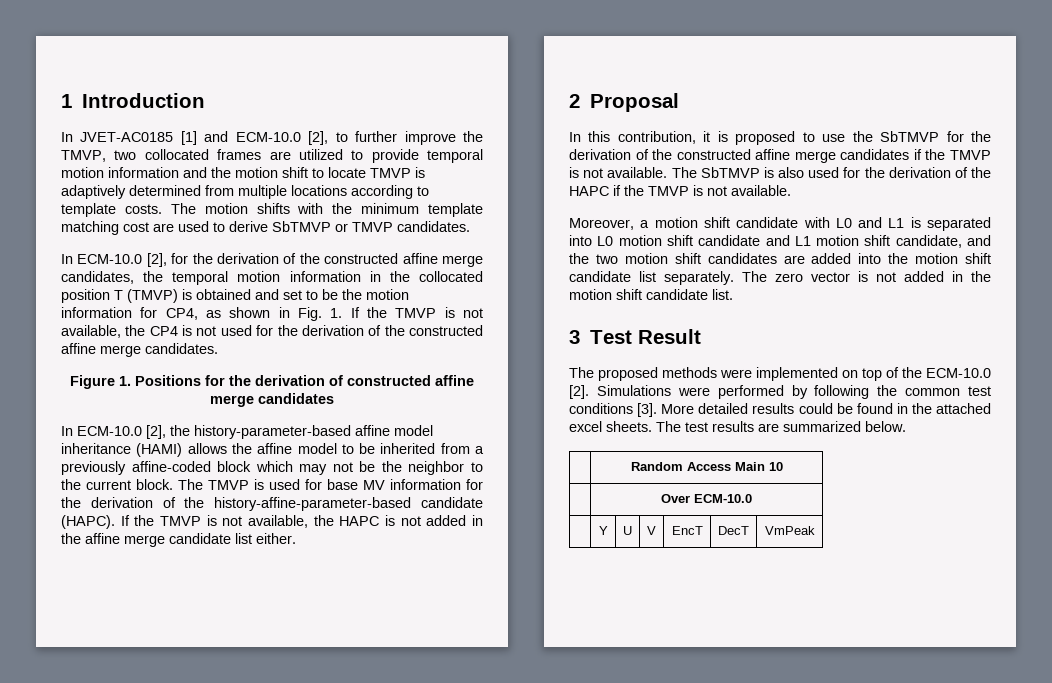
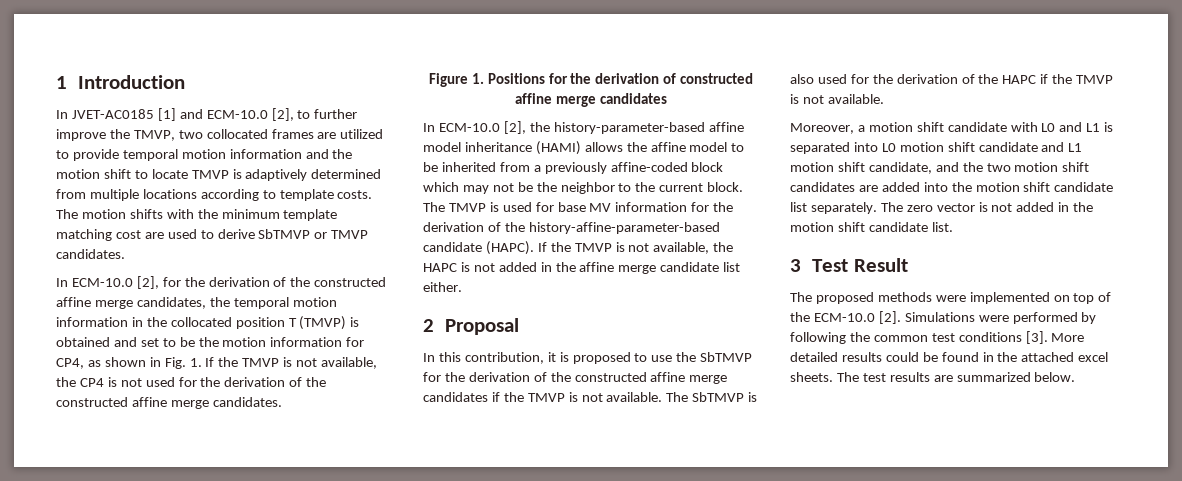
- | Random Access Main 10
- | Over ECM-10.0
- | Y | U | V | EncT | DecT | VmPeak

